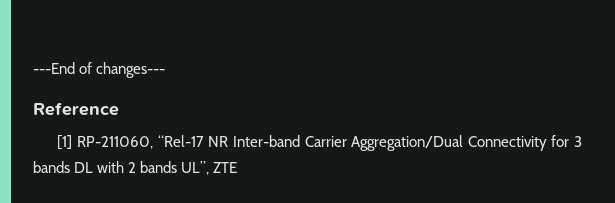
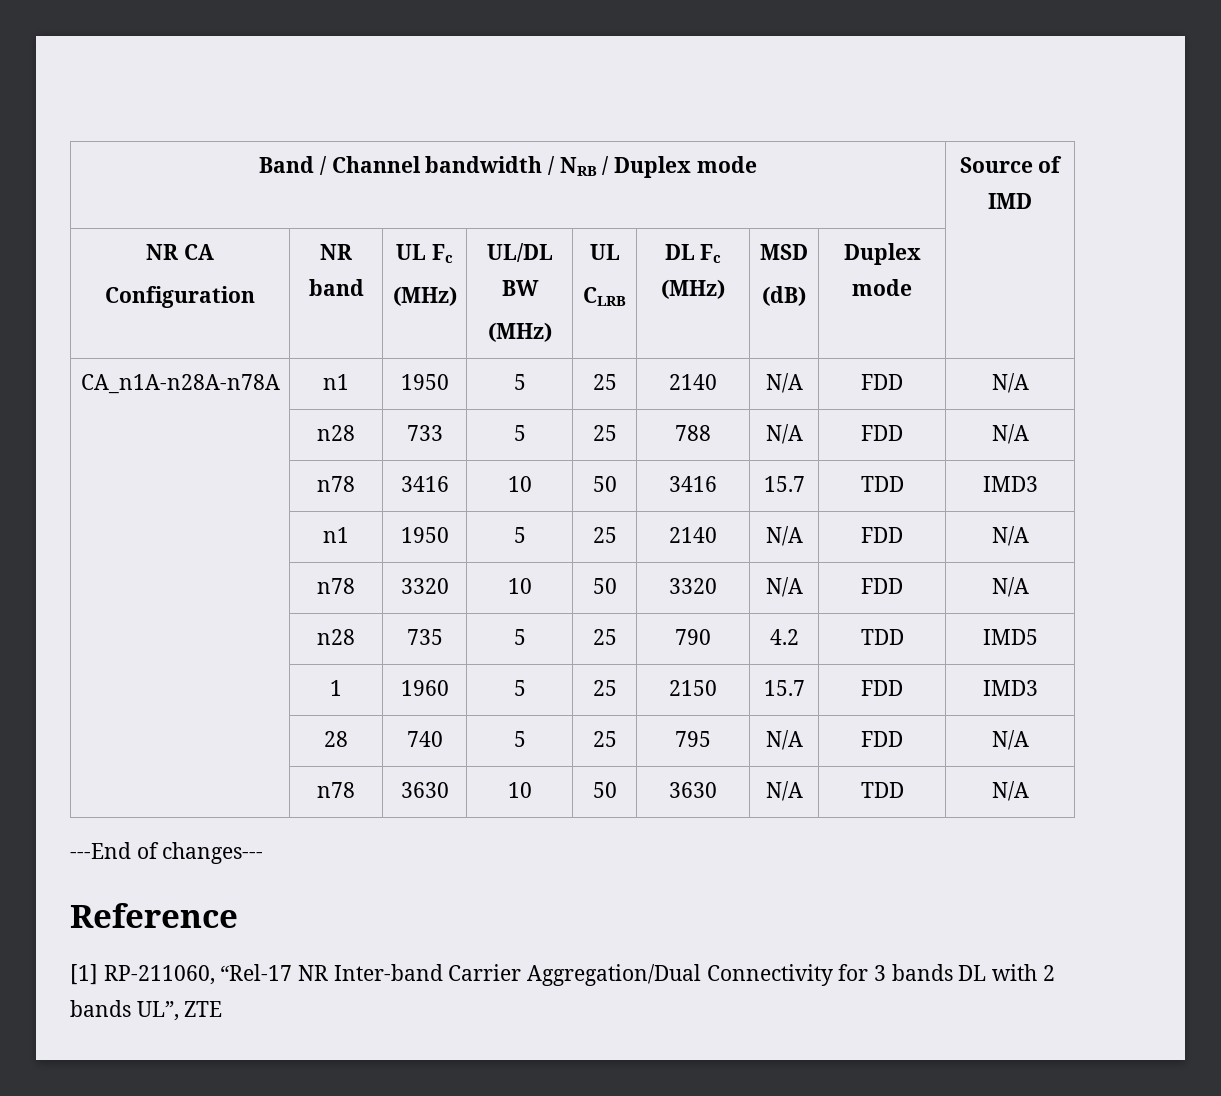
+ Band / Channel bandwidth / NRB / Duplex mode | Source of IMD
+ NR CA
+ Configuration | NR band | UL Fc
+ (MHz) | UL/DL BW
+ (MHz) | UL
+ CLRB | DL Fc (MHz) | MSD
+ (dB) | Duplex mode |
+ CA_n1A-n28A-n78A | n1 | 1950 | 5 | 25 | 2140 | N/A | FDD | N/A
+ | n28 | 733 | 5 | 25 | 788 | N/A | FDD | N/A
+ | n78 | 3416 | 10 | 50 | 3416 | 15.7 | TDD | IMD3
+ | n1 | 1950 | 5 | 25 | 2140 | N/A | FDD | N/A
+ | n78 | 3320 | 10 | 50 | 3320 | N/A | FDD | N/A
+ | n28 | 735 | 5 | 25 | 790 | 4.2 | TDD | IMD5
+ | 1 | 1960 | 5 | 25 | 2150 | 15.7 | FDD | IMD3
+ | 28 | 740 | 5 | 25 | 795 | N/A | FDD | N/A
+ | n78 | 3630 | 10 | 50 | 3630 | N/A | TDD | N/A

